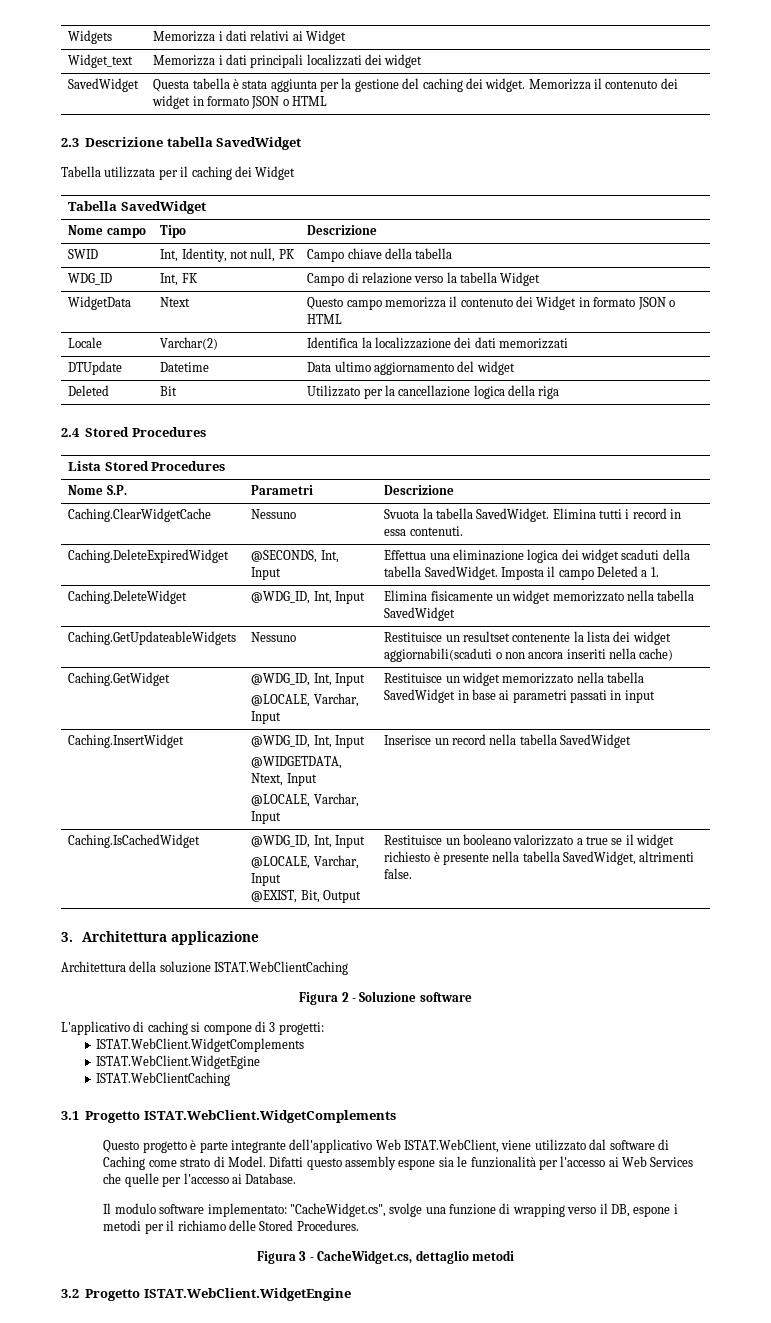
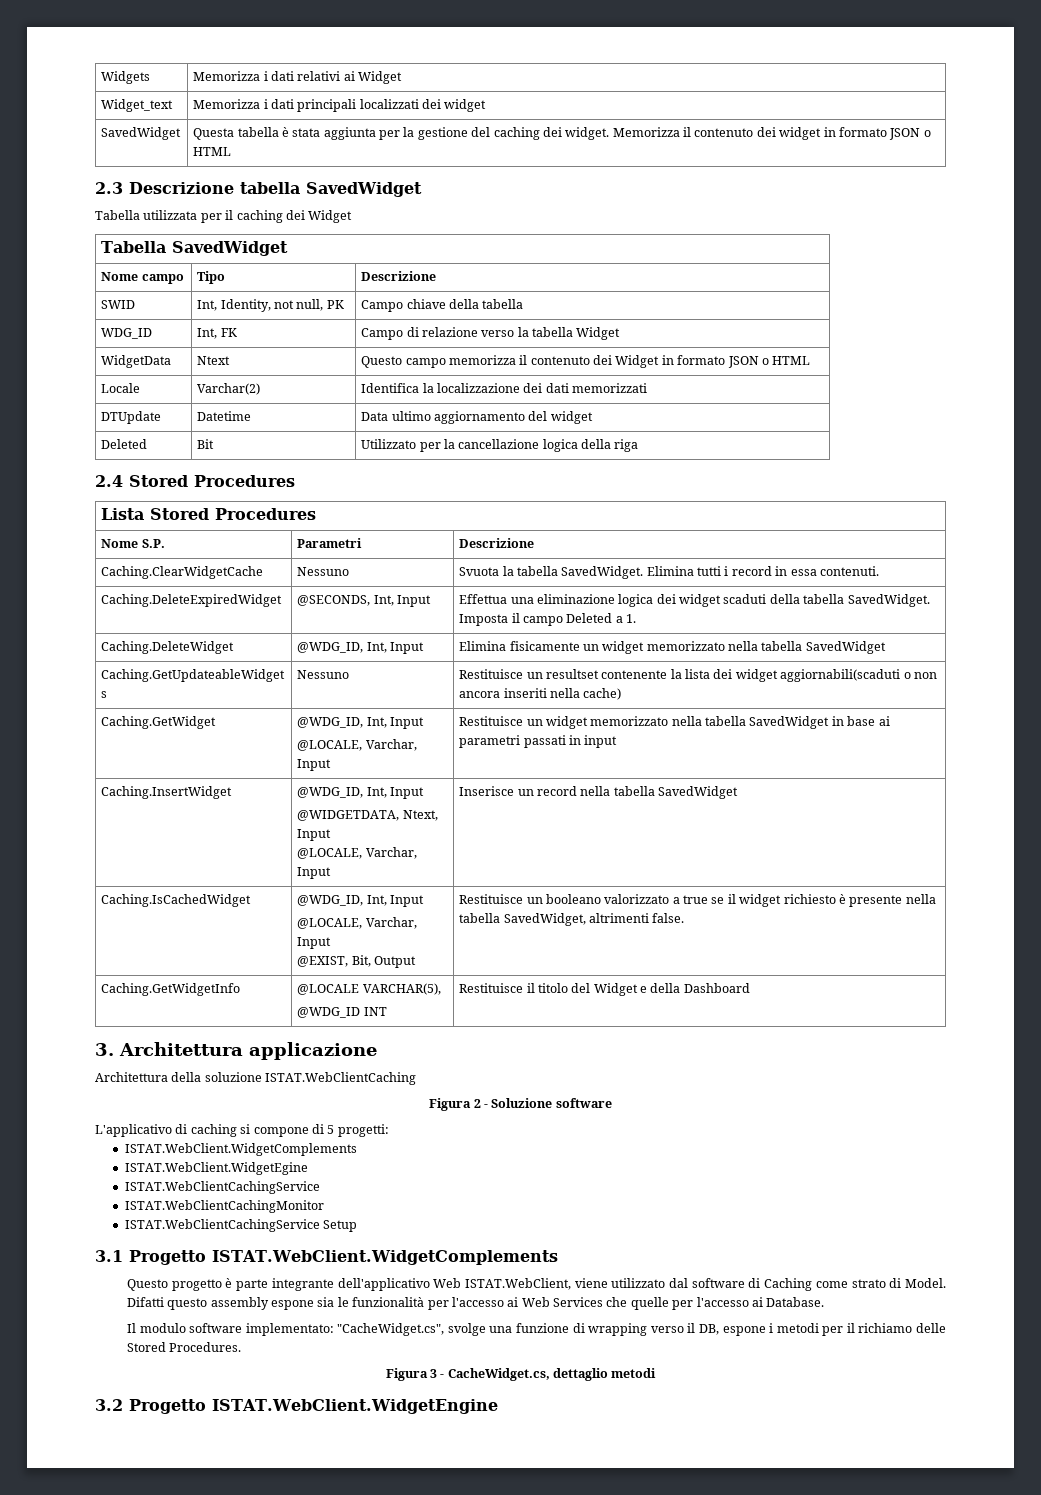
+ Caching.GetWidgetInfo | @LOCALE VARCHAR(5),
+ @WDG_ID INT | Restituisce il titolo del Widget e della Dashboard
- L'applicativo di caching si compone di 3 progetti:
+ L'applicativo di caching si compone di 5 progetti:
  ISTAT.WebClient.WidgetEgine
- ISTAT.WebClientCaching
+ ISTAT.WebClientCachingService
+ ISTAT.WebClientCachingMonitor
+ ISTAT.WebClientCachingService Setup

